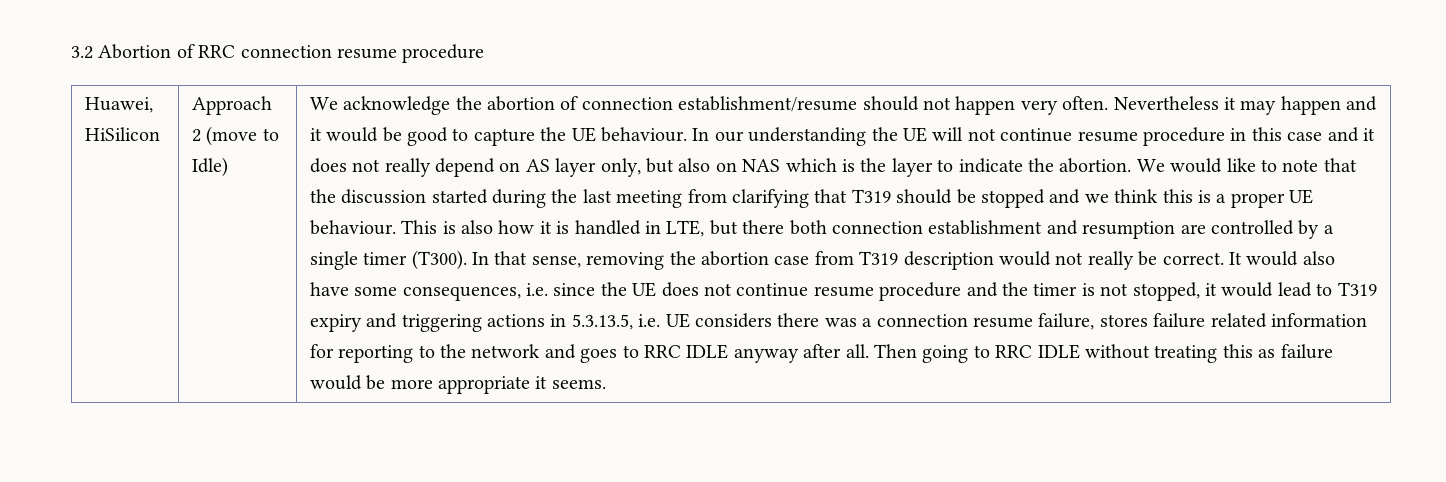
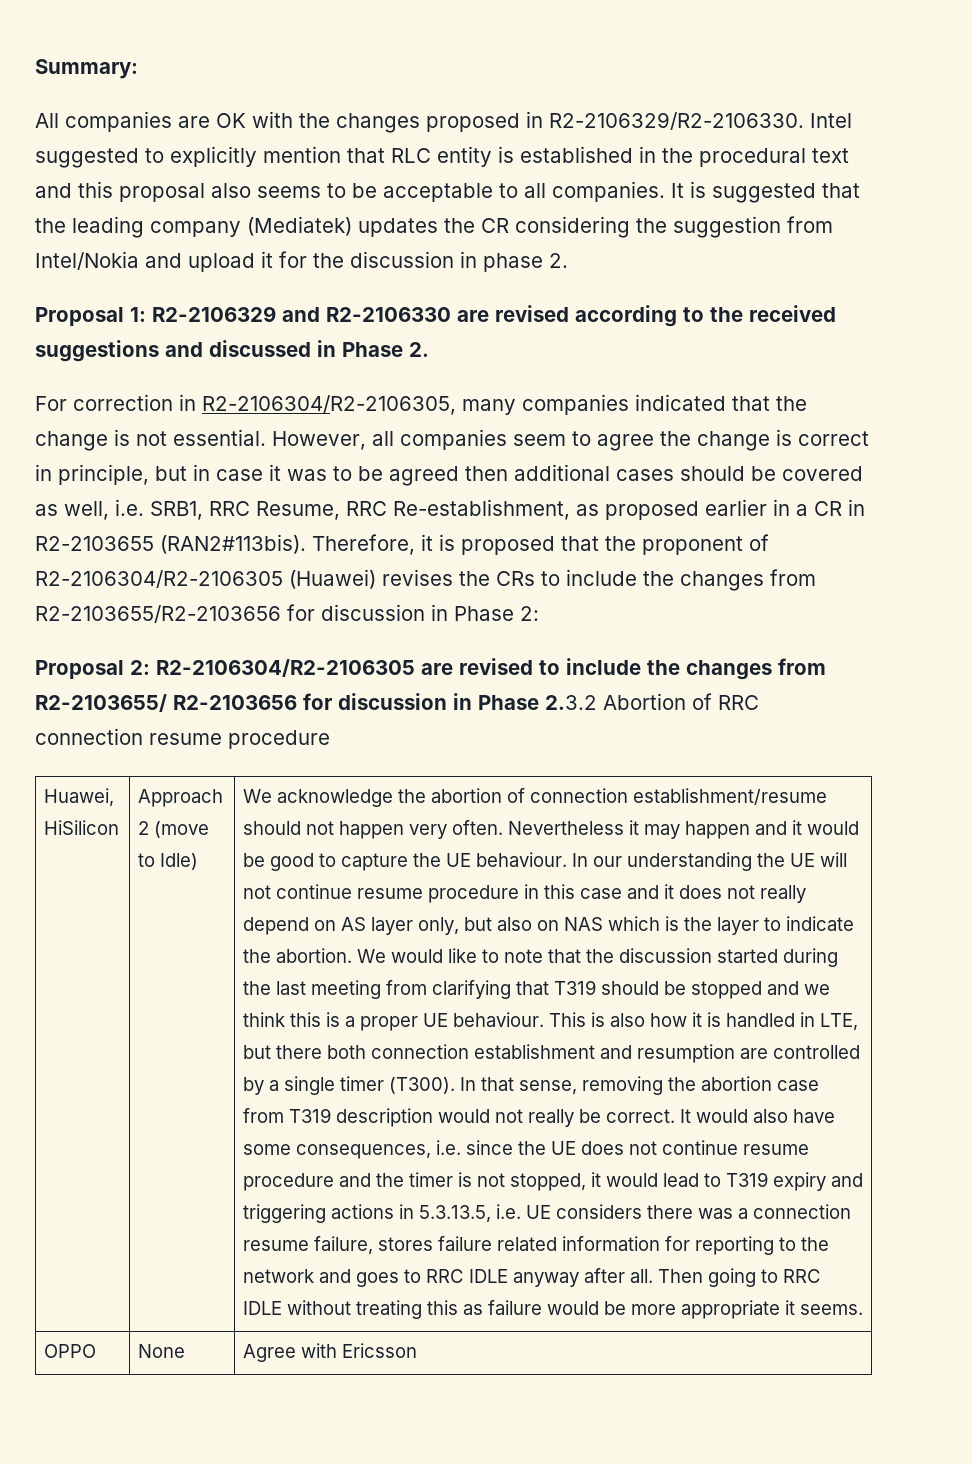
- 3.2 Abortion of RRC connection resume procedure
+ Summary:
+ All companies are OK with the changes proposed in R2-2106329/R2-2106330. Intel suggested to explicitly mention that RLC entity is established in the procedural text and this proposal also seems to be acceptable to all companies. It is suggested that the leading company (Mediatek) updates the CR considering the suggestion from Intel/Nokia and upload it for the discussion in phase 2.
+ Proposal 1: R2-2106329 and R2-2106330 are revised according to the received suggestions and discussed in Phase 2.
+ For correction in R2-2106304/R2-2106305, many companies indicated that the change is not essential. However, all companies seem to agree the change is correct in principle, but in case it was to be agreed then additional cases should be covered as well, i.e. SRB1, RRC Resume, RRC Re-establishment, as proposed earlier in a CR in R2-2103655 (RAN2#113bis). Therefore, it is proposed that the proponent of R2-2106304/R2-2106305 (Huawei) revises the CRs to include the changes from R2-2103655/R2-2103656 for discussion in Phase 2:
+ Proposal 2: R2-2106304/R2-2106305 are revised to include the changes from R2-2103655/ R2-2103656 for discussion in Phase 2.3.2 Abortion of RRC connection resume procedure
+ OPPO | None | Agree with Ericsson

